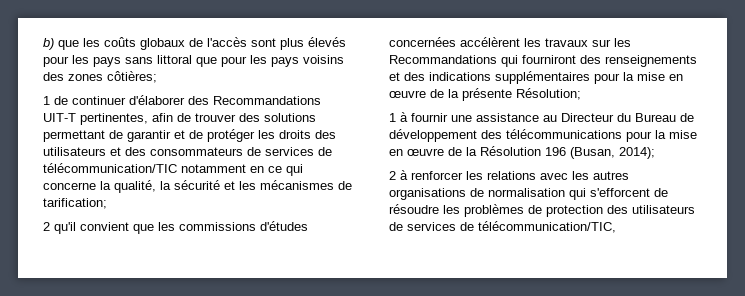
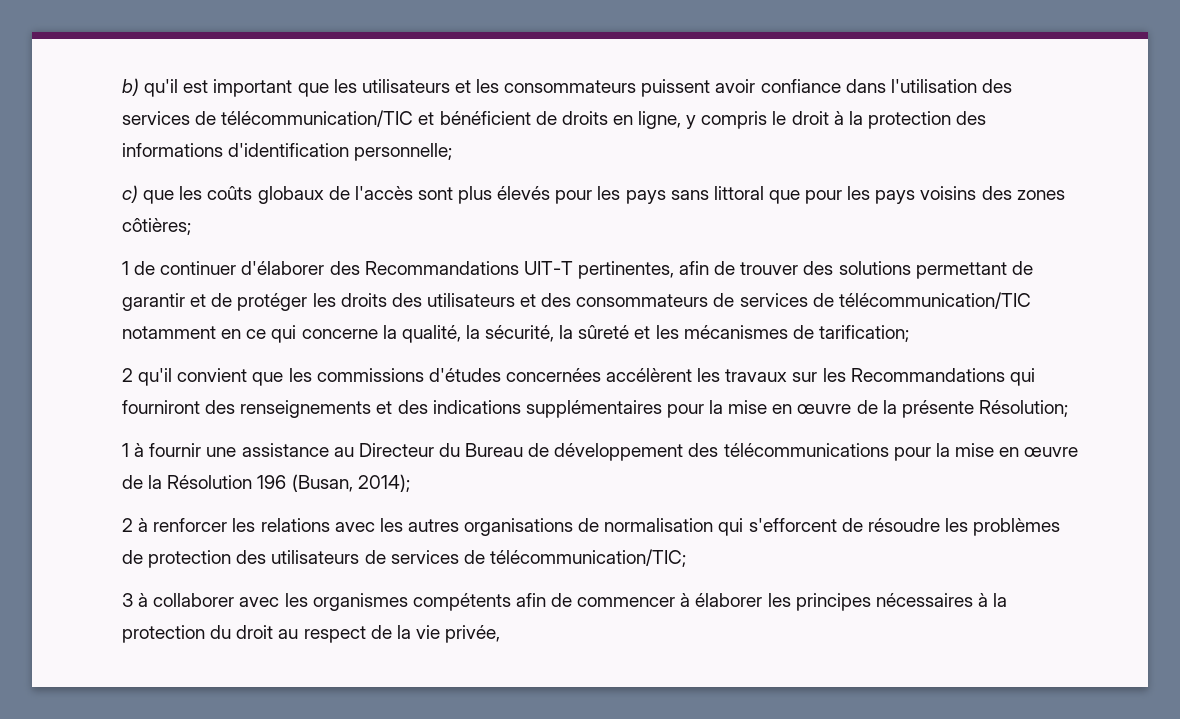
- b) que les coûts globaux de l'accès sont plus élevés pour les pays sans littoral que pour les pays voisins des zones côtières;
+ b) qu'il est important que les utilisateurs et les consommateurs puissent avoir confiance dans l'utilisation des services de télécommunication/TIC et bénéficient de droits en ligne, y compris le droit à la protection des informations d'identification personnelle;
+ c) que les coûts globaux de l'accès sont plus élevés pour les pays sans littoral que pour les pays voisins des zones côtières;
- 1 de continuer d'élaborer des Recommandations UIT-T pertinentes, afin de trouver des solutions permettant de garantir et de protéger les droits des utilisateurs et des consommateurs de services de télécommunication/TIC notamment en ce qui concerne la qualité, la sécurité et les mécanismes de tarification;
+ 1 de continuer d'élaborer des Recommandations UIT-T pertinentes, afin de trouver des solutions permettant de garantir et de protéger les droits des utilisateurs et des consommateurs de services de télécommunication/TIC notamment en ce qui concerne la qualité, la sécurité, la sûreté et les mécanismes de tarification;
- 2 à renforcer les relations avec les autres organisations de normalisation qui s'efforcent de résoudre les problèmes de protection des utilisateurs de services de télécommunication/TIC,
+ 2 à renforcer les relations avec les autres organisations de normalisation qui s'efforcent de résoudre les problèmes de protection des utilisateurs de services de télécommunication/TIC;
+ 3 à collaborer avec les organismes compétents afin de commencer à élaborer les principes nécessaires à la protection du droit au respect de la vie privée,

